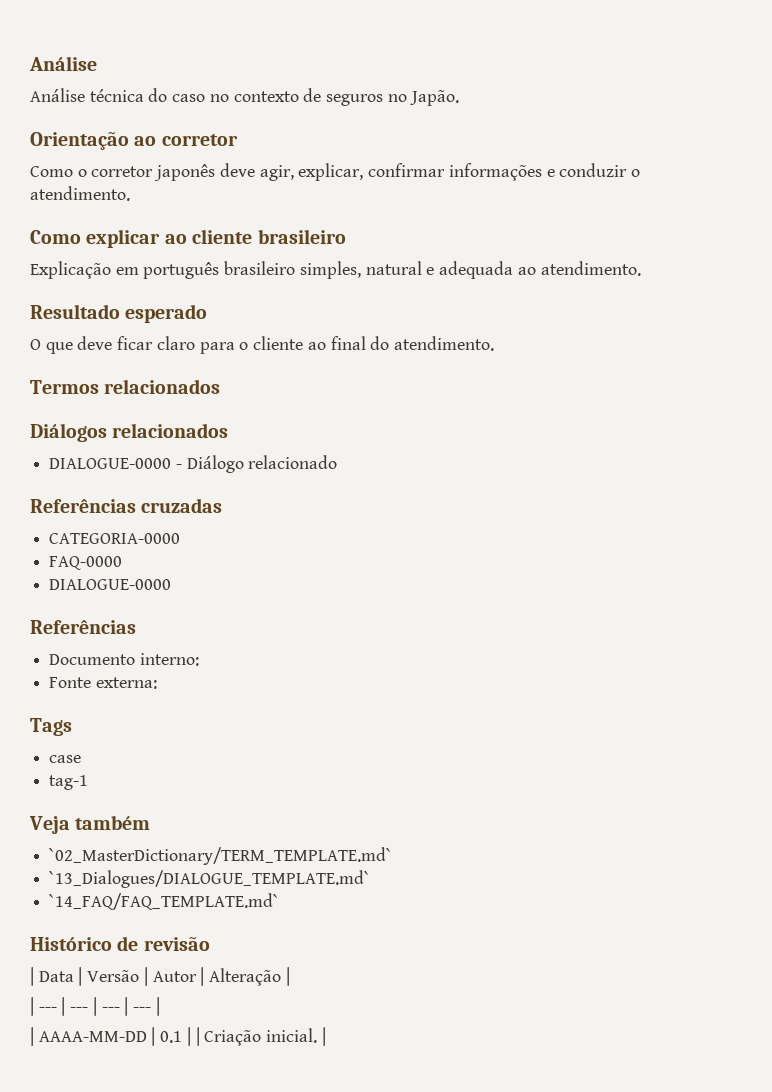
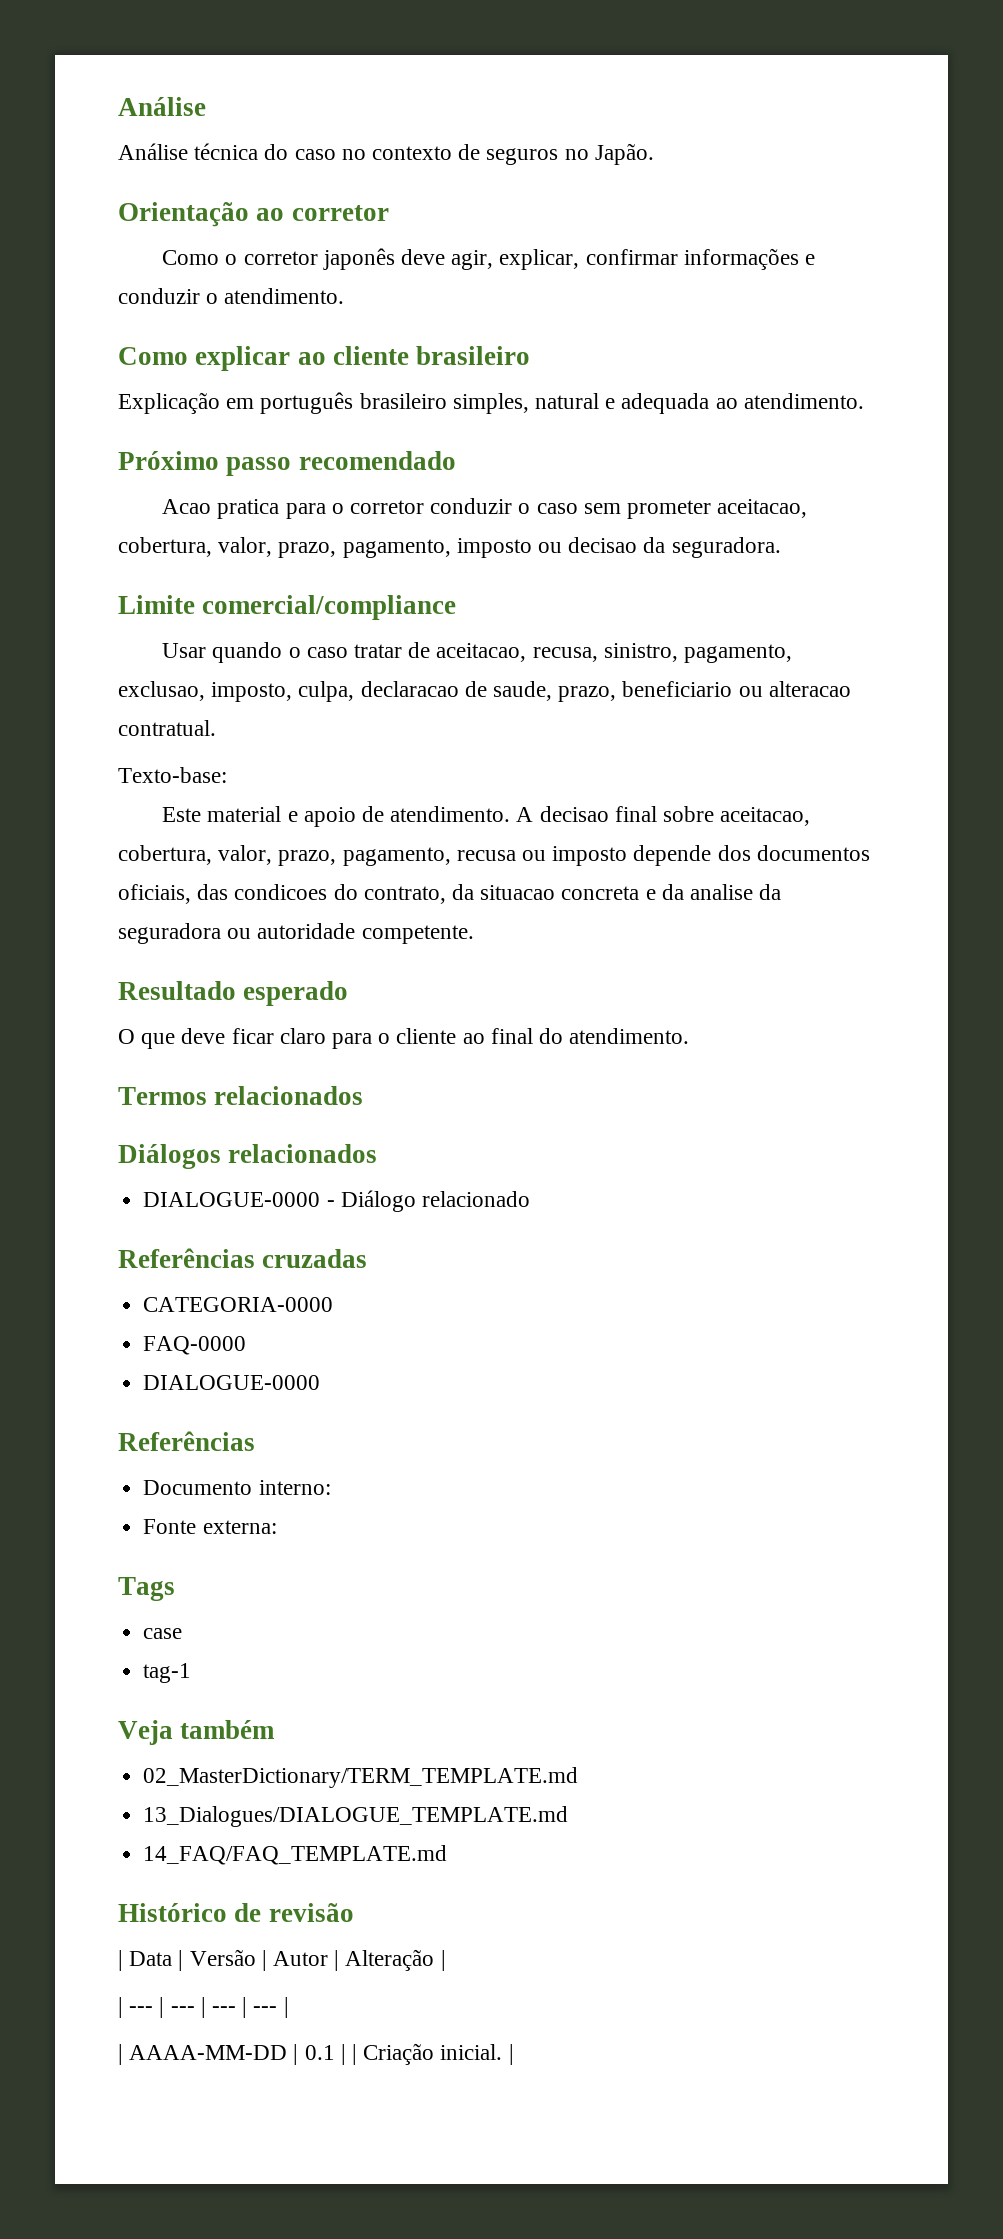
+ Próximo passo recomendado
+ Acao pratica para o corretor conduzir o caso sem prometer aceitacao, cobertura, valor, prazo, pagamento, imposto ou decisao da seguradora.
+ Limite comercial/compliance
+ Usar quando o caso tratar de aceitacao, recusa, sinistro, pagamento, exclusao, imposto, culpa, declaracao de saude, prazo, beneficiario ou alteracao contratual.
+ Texto-base:
+ Este material e apoio de atendimento. A decisao final sobre aceitacao, cobertura, valor, prazo, pagamento, recusa ou imposto depende dos documentos oficiais, das condicoes do contrato, da situacao concreta e da analise da seguradora ou autoridade competente.
- `02_MasterDictionary/TERM_TEMPLATE.md`
- `13_Dialogues/DIALOGUE_TEMPLATE.md`
- `14_FAQ/FAQ_TEMPLATE.md`
+ 02_MasterDictionary/TERM_TEMPLATE.md
+ 13_Dialogues/DIALOGUE_TEMPLATE.md
+ 14_FAQ/FAQ_TEMPLATE.md

